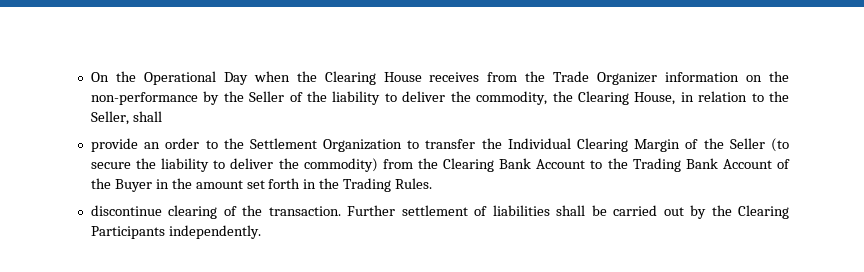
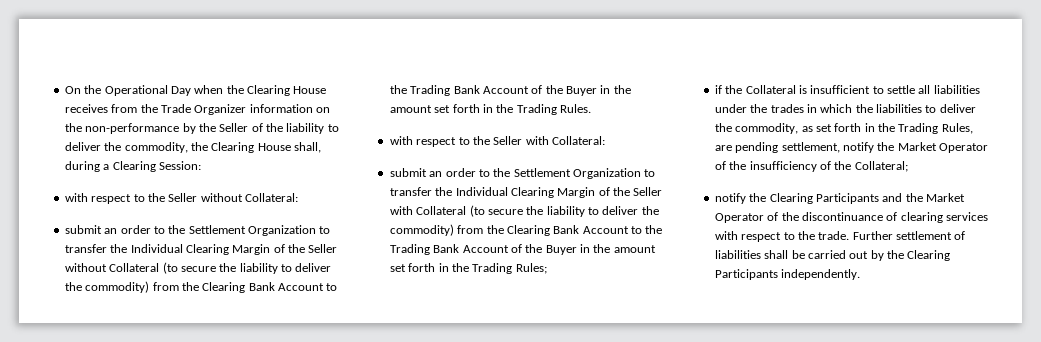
- On the Operational Day when the Clearing House receives from the Trade Organizer information on the non-performance by the Seller of the liability to deliver the commodity, the Clearing House, in relation to the Seller, shall
- provide an order to the Settlement Organization to transfer the Individual Clearing Margin of the Seller (to secure the liability to deliver the commodity) from the Clearing Bank Account to the Trading Bank Account of the Buyer in the amount set forth in the Trading Rules.
+ On the Operational Day when the Clearing House receives from the Trade Organizer information on the non-performance by the Seller of the liability to deliver the commodity, the Clearing House shall, during a Clearing Session:
+ with respect to the Seller without Collateral:
+ submit an order to the Settlement Organization to transfer the Individual Clearing Margin of the Seller without Collateral (to secure the liability to deliver the commodity) from the Clearing Bank Account to the Trading Bank Account of the Buyer in the amount set forth in the Trading Rules.
- discontinue clearing of the transaction.
+ with respect to the Seller with Collateral:
+ submit an order to the Settlement Organization to transfer the Individual Clearing Margin of the Seller with Collateral (to secure the liability to deliver the commodity) from the Clearing Bank Account to the Trading Bank Account of the Buyer in the amount set forth in the Trading Rules;
+ if the Collateral is insufficient to settle all liabilities under the trades in which the liabilities to deliver the commodity, as set forth in the Trading Rules, are pending settlement, notify the Market Operator of the insufficiency of the Collateral;
+ notify the Clearing Participants and the Market Operator of the discontinuance of clearing services with respect to the trade.

